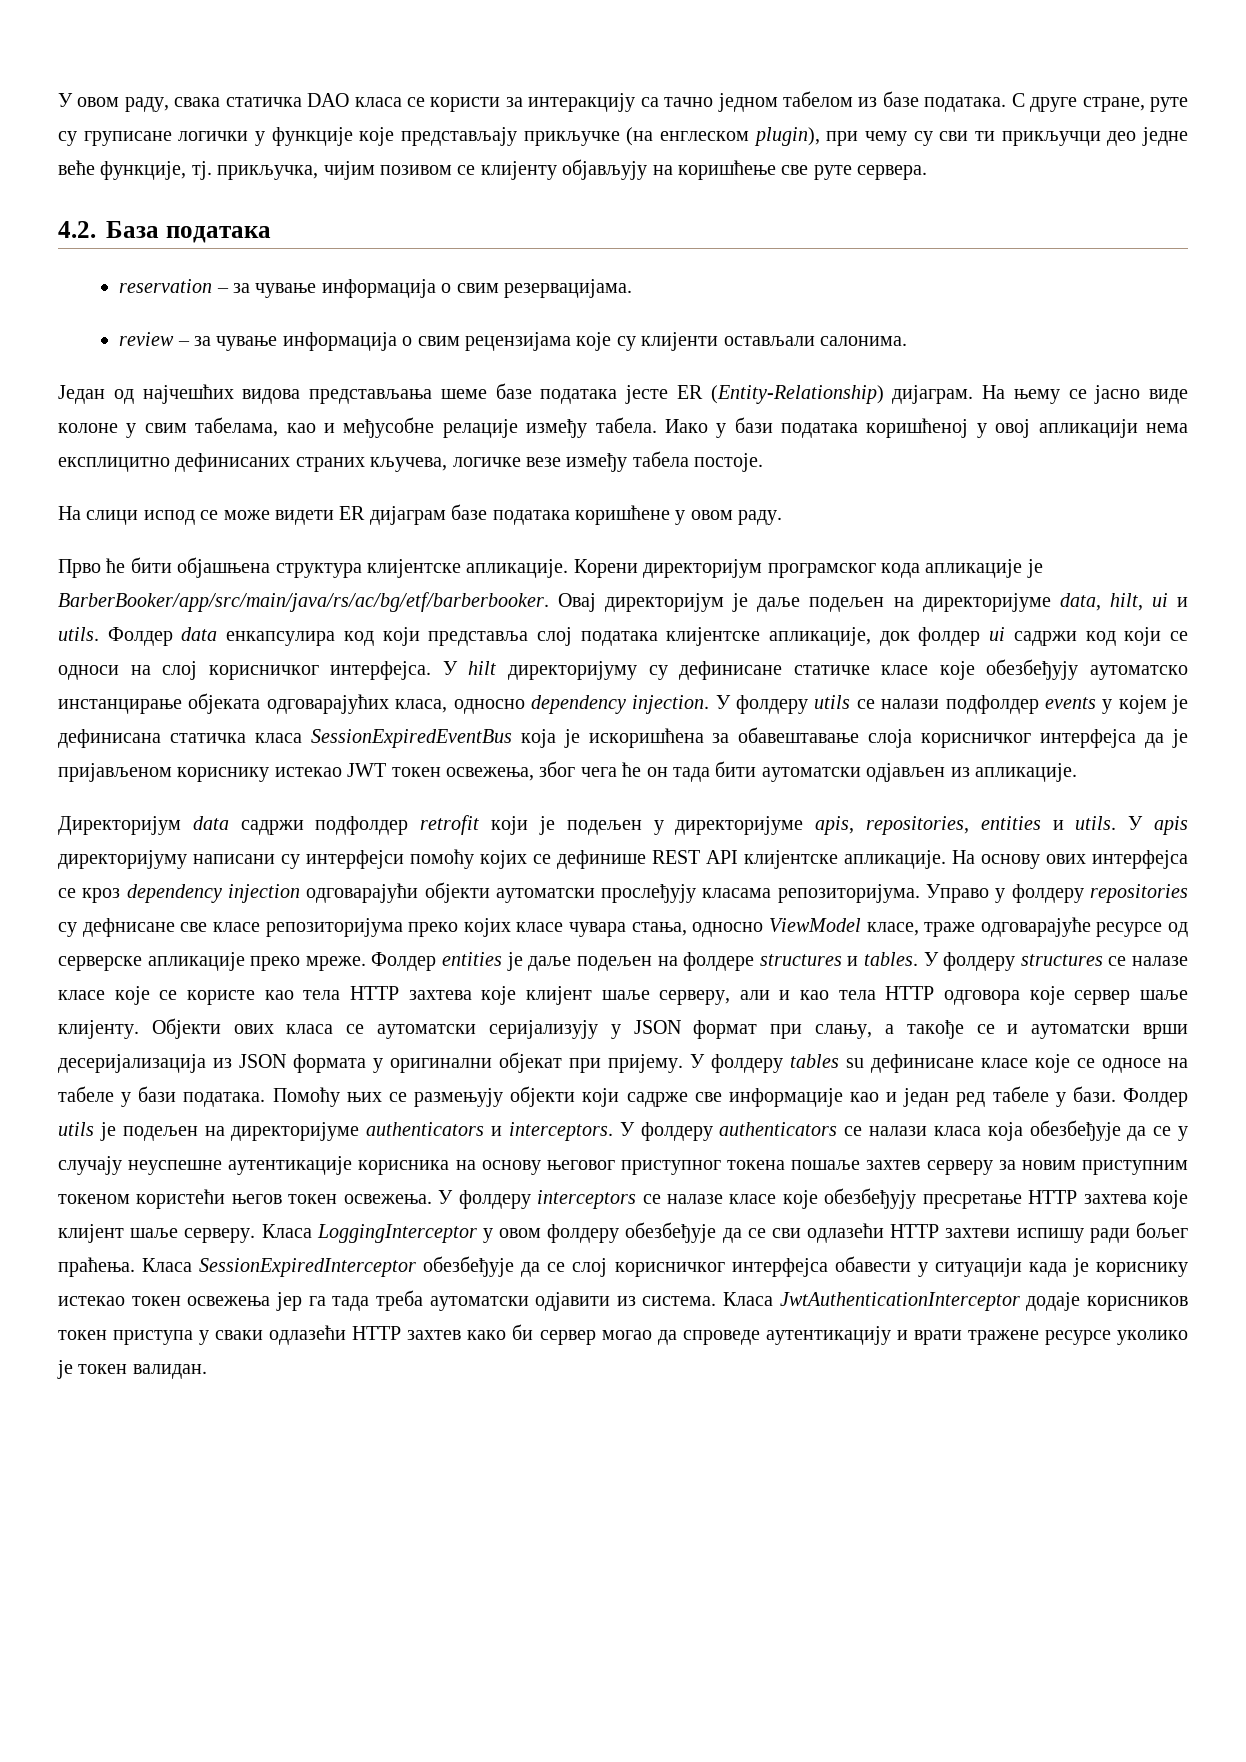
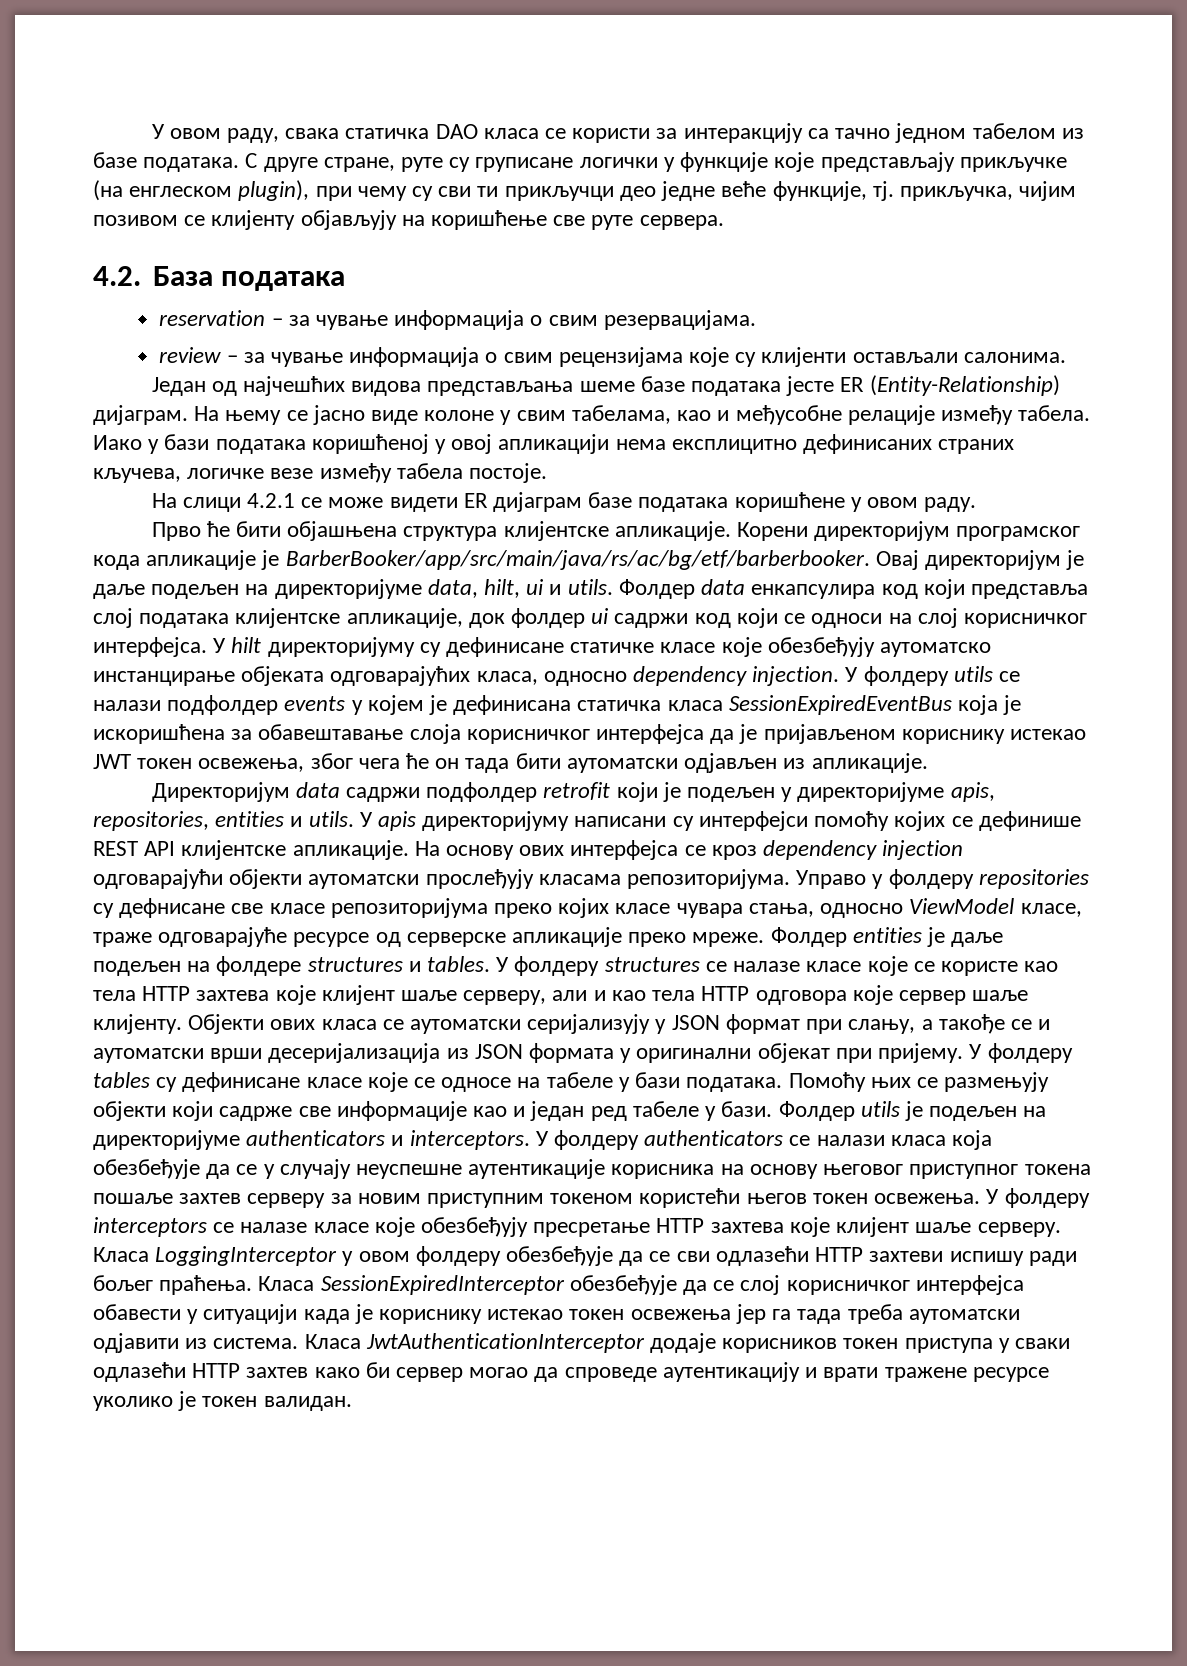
- На слици испод се може видети ER дијаграм базе података коришћене у овом раду.
+ На слици 4.2.1 се може видети ER дијаграм базе података коришћене у овом раду.
- У фолдеру tables su дефинисане класе које се односе на табеле у бази података.
+ У фолдеру tables су дефинисане класе које се односе на табеле у бази података.

